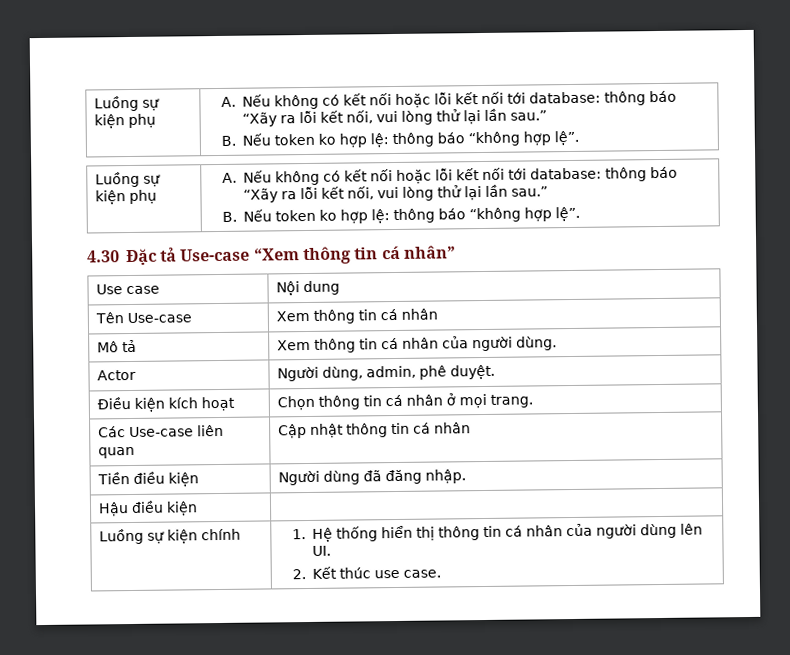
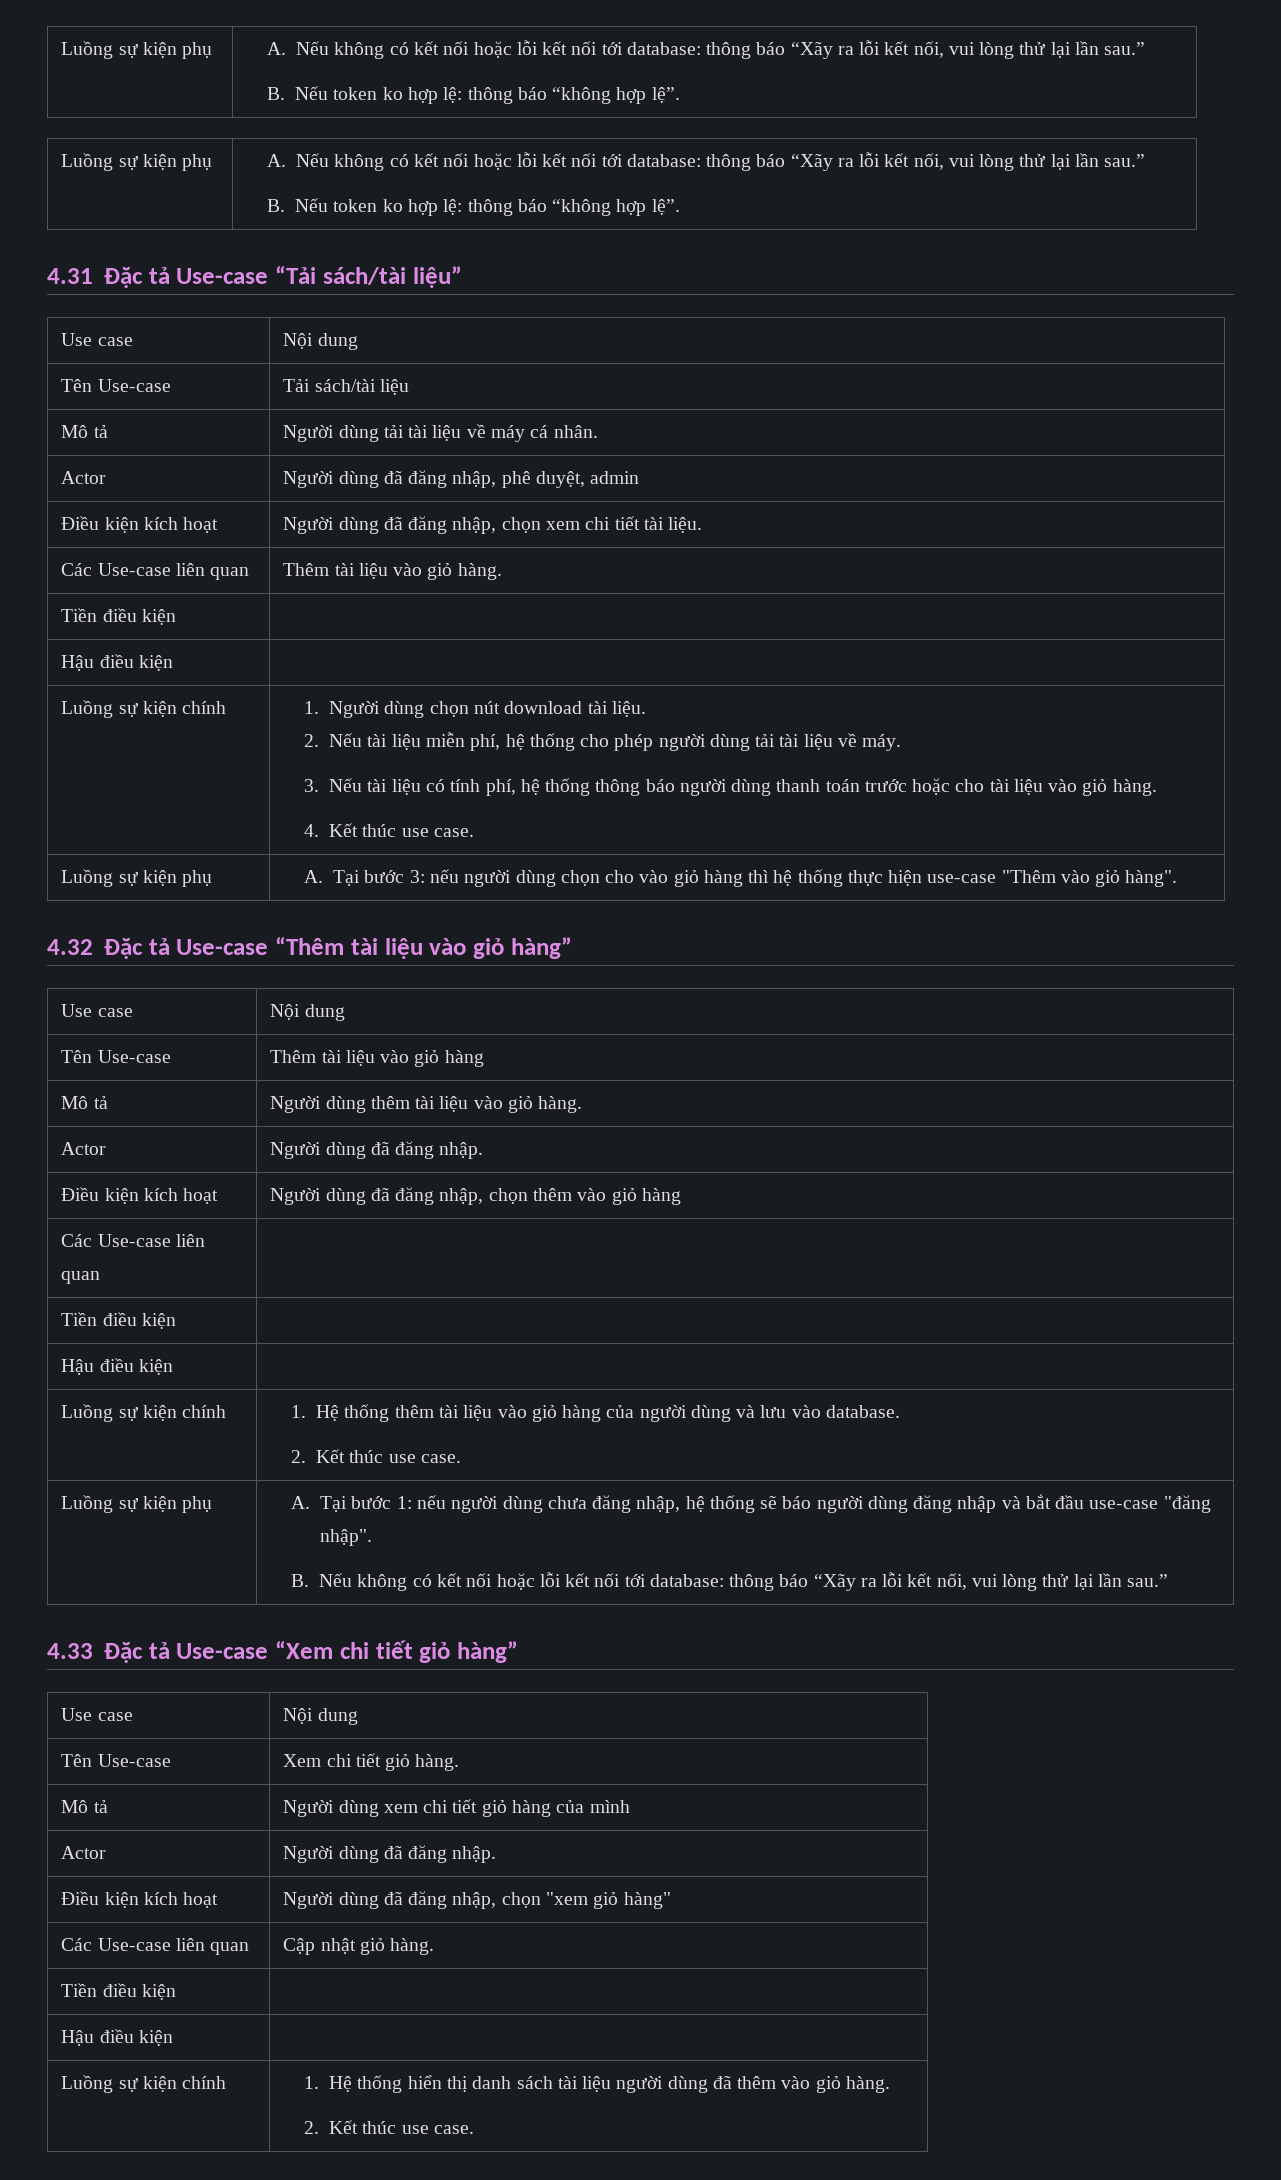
- 4.30 Đặc tả Use-case “Xem thông tin cá nhân”
+ 4.31 Đặc tả Use-case “Tải sách/tài liệu”
+ Use case | Nội dung
+ Tên Use-case | Tải sách/tài liệu
+ Mô tả | Người dùng tải tài liệu về máy cá nhân.
+ Actor | Người dùng đã đăng nhập, phê duyệt, admin
+ Điều kiện kích hoạt | Người dùng đã đăng nhập, chọn xem chi tiết tài liệu.
+ Các Use-case liên quan | Thêm tài liệu vào giỏ hàng.
+ Tiền điều kiện |
+ Hậu điều kiện |
+ Luồng sự kiện chính | 1. Người dùng chọn nút download tài liệu.
+ 2. Nếu tài liệu miễn phí, hệ thống cho phép người dùng tải tài liệu về máy.
+ 3. Nếu tài liệu có tính phí, hệ thống thông báo người dùng thanh toán trước hoặc cho tài liệu vào giỏ hàng.
+ 4. Kết thúc use case.
+ Luồng sự kiện phụ | A. Tại bước 3: nếu người dùng chọn cho vào giỏ hàng thì hệ thống thực hiện use-case "Thêm vào giỏ hàng".
+ 4.32 Đặc tả Use-case “Thêm tài liệu vào giỏ hàng”
+ Use case | Nội dung
+ Tên Use-case | Thêm tài liệu vào giỏ hàng
+ Mô tả | Người dùng thêm tài liệu vào giỏ hàng.
+ Actor | Người dùng đã đăng nhập.
+ Điều kiện kích hoạt | Người dùng đã đăng nhập, chọn thêm vào giỏ hàng
+ Các Use-case liên quan |
+ Tiền điều kiện |
+ Hậu điều kiện |
+ Luồng sự kiện chính | 1. Hệ thống thêm tài liệu vào giỏ hàng của người dùng và lưu vào database.
+ 2. Kết thúc use case.
+ Luồng sự kiện phụ | A. Tại bước 1: nếu người dùng chưa đăng nhập, hệ thống sẽ báo người dùng đăng nhập và bắt đầu use-case "đăng nhập".
+ B. Nếu không có kết nối hoặc lỗi kết nối tới database: thông báo “Xãy ra lỗi kết nối, vui lòng thử lại lần sau.”
+ 4.33 Đặc tả Use-case “Xem chi tiết giỏ hàng”
- Tên Use-case | Xem thông tin cá nhân
- Mô tả | Xem thông tin cá nhân của người dùng.
- Actor | Người dùng, admin, phê duyệt.
- Điều kiện kích hoạt | Chọn thông tin cá nhân ở mọi trang.
+ Tên Use-case | Xem chi tiết giỏ hàng.
+ Mô tả | Người dùng xem chi tiết giỏ hàng của mình
+ Actor | Người dùng đã đăng nhập.
+ Điều kiện kích hoạt | Người dùng đã đăng nhập, chọn "xem giỏ hàng"
- Các Use-case liên quan | Cập nhật thông tin cá nhân
- Tiền điều kiện | Người dùng đã đăng nhập.
+ Các Use-case liên quan | Cập nhật giỏ hàng.
+ Tiền điều kiện |
- Luồng sự kiện chính | 1. Hệ thống hiển thị thông tin cá nhân của người dùng lên UI.
+ Luồng sự kiện chính | 1. Hệ thống hiển thị danh sách tài liệu người dùng đã thêm vào giỏ hàng.

